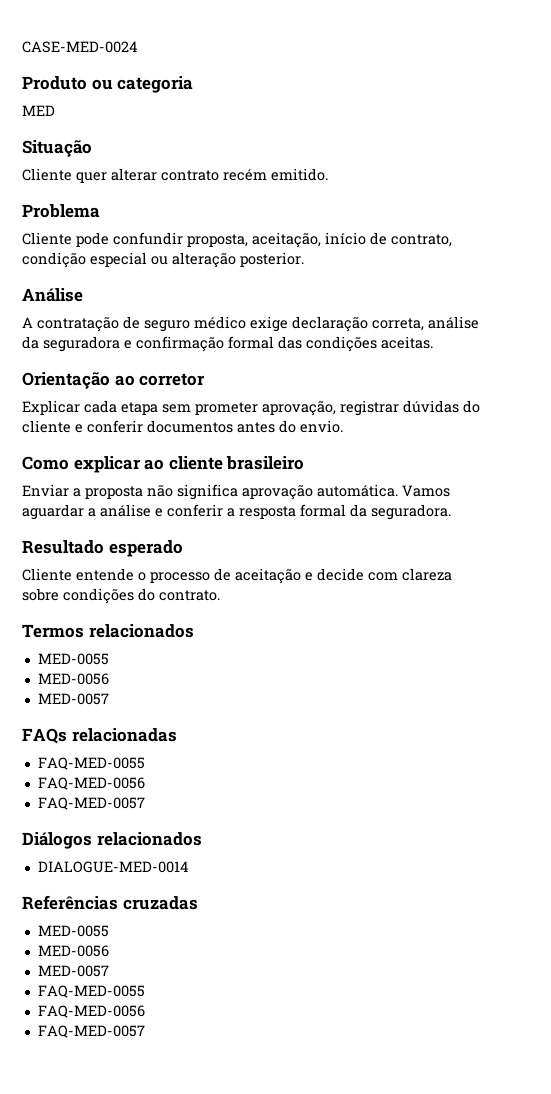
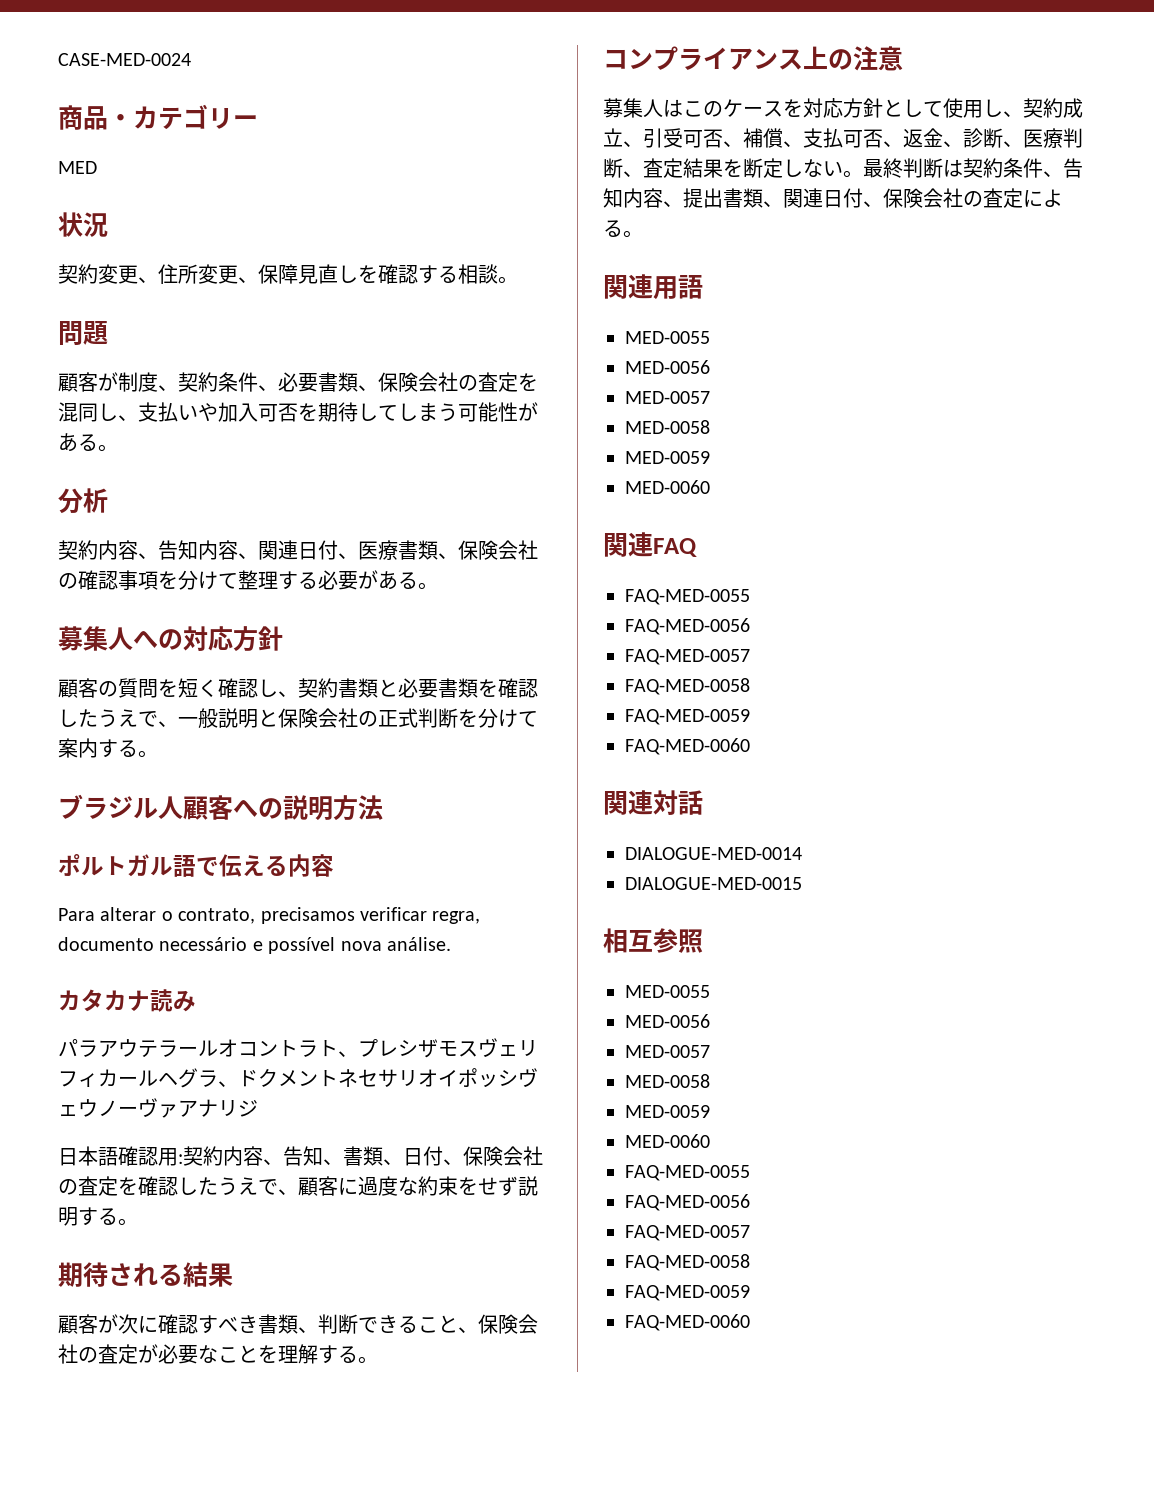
- Produto ou categoria
+ 商品・カテゴリー
  MED
- Situação
- Cliente quer alterar contrato recém emitido.
- Problema
- Cliente pode confundir proposta, aceitação, início de contrato, condição especial ou alteração posterior.
- Análise
- A contratação de seguro médico exige declaração correta, análise da seguradora e confirmação formal das condições aceitas.
- Orientação ao corretor
- Explicar cada etapa sem prometer aprovação, registrar dúvidas do cliente e conferir documentos antes do envio.
- Como explicar ao cliente brasileiro
- Enviar a proposta não significa aprovação automática. Vamos aguardar a análise e conferir a resposta formal da seguradora.
- Resultado esperado
- Cliente entende o processo de aceitação e decide com clareza sobre condições do contrato.
- Termos relacionados
+ 状況
+ 契約変更、住所変更、保障見直しを確認する相談。
+ 問題
+ 顧客が制度、契約条件、必要書類、保険会社の査定を混同し、支払いや加入可否を期待してしまう可能性がある。
+ 分析
+ 契約内容、告知内容、関連日付、医療書類、保険会社の確認事項を分けて整理する必要がある。
+ 募集人への対応方針
+ 顧客の質問を短く確認し、契約書類と必要書類を確認したうえで、一般説明と保険会社の正式判断を分けて案内する。
+ ブラジル人顧客への説明方法
+ ポルトガル語で伝える内容
+ Para alterar o contrato, precisamos verificar regra, documento necessário e possível nova análise.
+ カタカナ読み
+ パラアウテラールオコントラト、プレシザモスヴェリフィカールヘグラ、ドクメントネセサリオイポッシヴェウノーヴァアナリジ
+ 日本語確認用:契約内容、告知、書類、日付、保険会社の査定を確認したうえで、顧客に過度な約束をせず説明する。
+ 期待される結果
+ 顧客が次に確認すべき書類、判断できること、保険会社の査定が必要なことを理解する。
+ コンプライアンス上の注意
+ 募集人はこのケースを対応方針として使用し、契約成立、引受可否、補償、支払可否、返金、診断、医療判断、査定結果を断定しない。最終判断は契約条件、告知内容、提出書類、関連日付、保険会社の査定による。
+ 関連用語
  MED-0055
  MED-0056
  MED-0057
- FAQs relacionadas
+ MED-0058
+ MED-0059
+ MED-0060
+ 関連FAQ
  FAQ-MED-0055
  FAQ-MED-0056
  FAQ-MED-0057
- Diálogos relacionados
+ FAQ-MED-0058
+ FAQ-MED-0059
+ FAQ-MED-0060
+ 関連対話
  DIALOGUE-MED-0014
- Referências cruzadas
+ DIALOGUE-MED-0015
+ 相互参照
  MED-0055
  MED-0056
  MED-0057
+ MED-0058
+ MED-0059
+ MED-0060
  FAQ-MED-0055
  FAQ-MED-0056
  FAQ-MED-0057
+ FAQ-MED-0058
+ FAQ-MED-0059
+ FAQ-MED-0060

